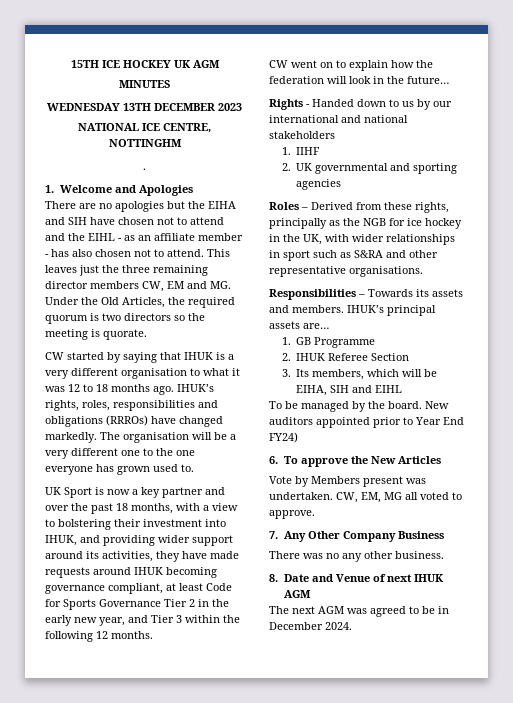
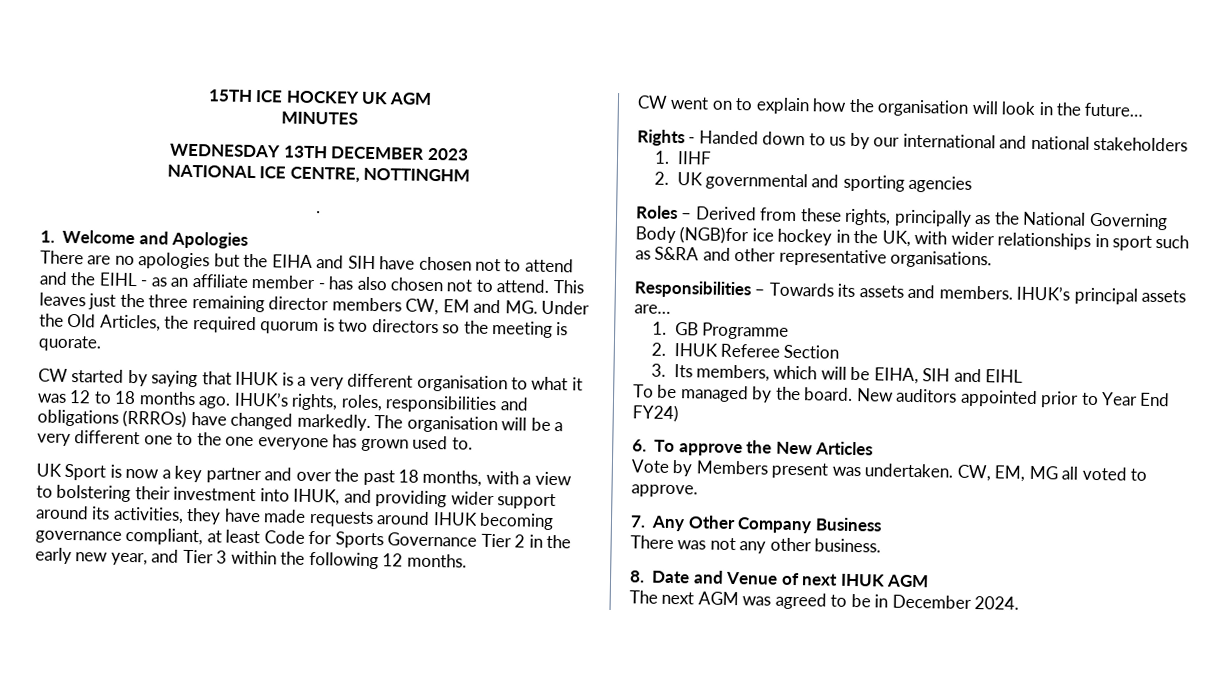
- CW went on to explain how the federation will look in the future…
+ CW went on to explain how the organisation will look in the future…
- Roles – Derived from these rights, principally as the NGB for ice hockey in the UK, with wider relationships in sport such as S&RA and other representative organisations.
+ Roles – Derived from these rights, principally as the National Governing Body (NGB)for ice hockey in the UK, with wider relationships in sport such as S&RA and other representative organisations.
- There was no any other business.
+ There was not any other business.

